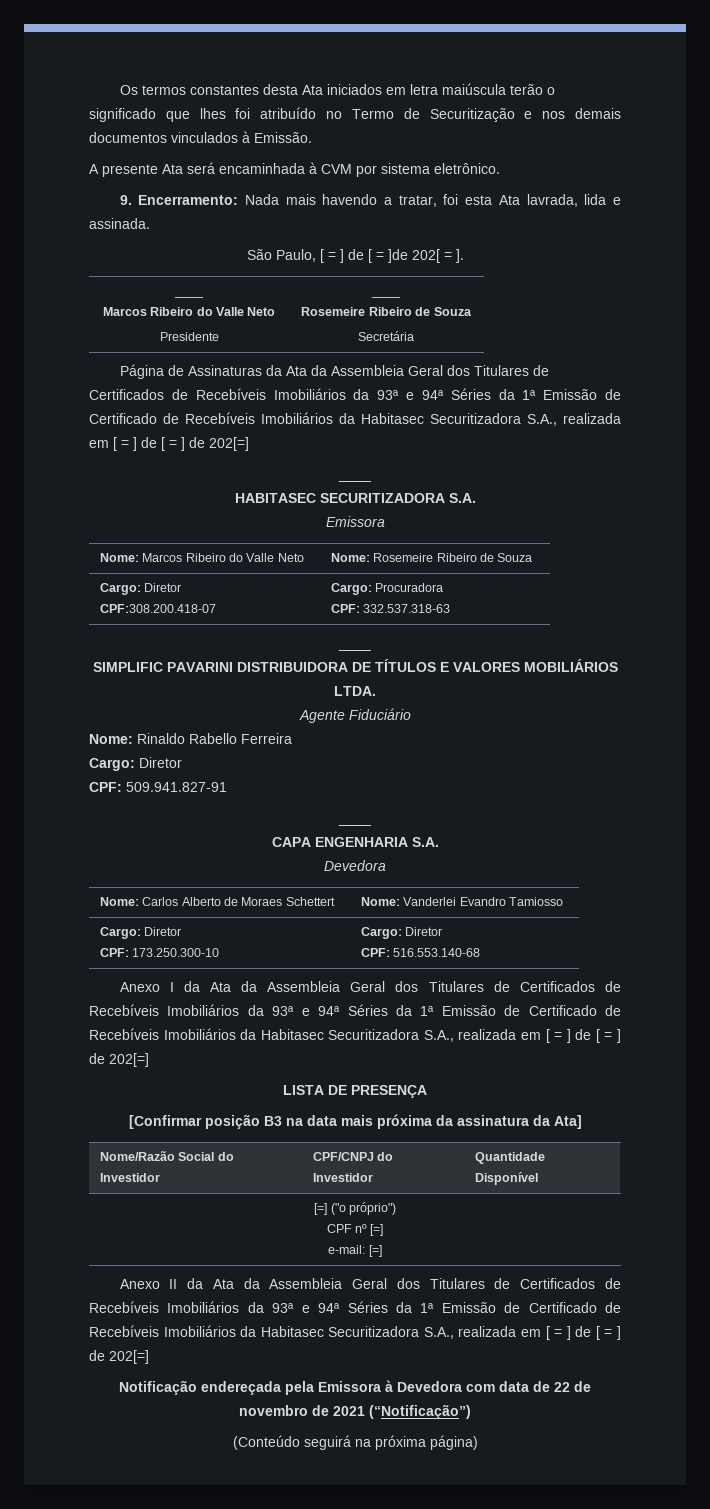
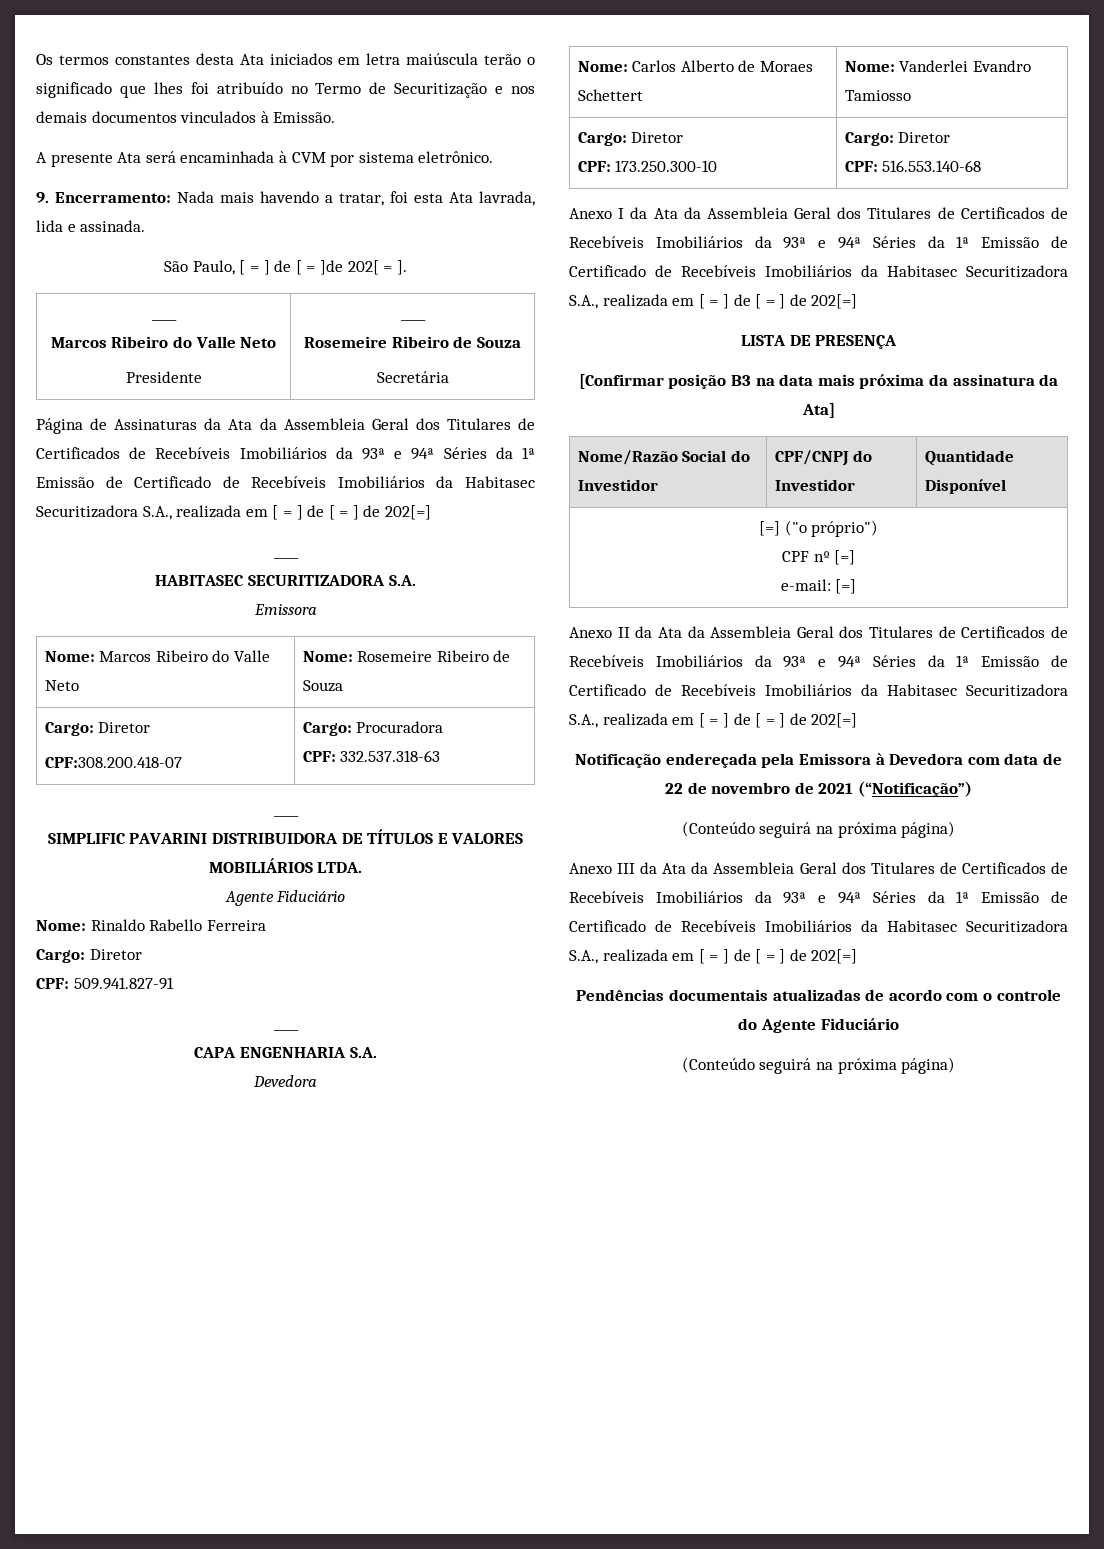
+ Anexo III da Ata da Assembleia Geral dos Titulares de Certificados de Recebíveis Imobiliários da 93ª e 94ª Séries da 1ª Emissão de Certificado de Recebíveis Imobiliários da Habitasec Securitizadora S.A., realizada em [ = ] de [ = ] de 202[=]
+ Pendências documentais atualizadas de acordo com o controle do Agente Fiduciário
+ (Conteúdo seguirá na próxima página)

